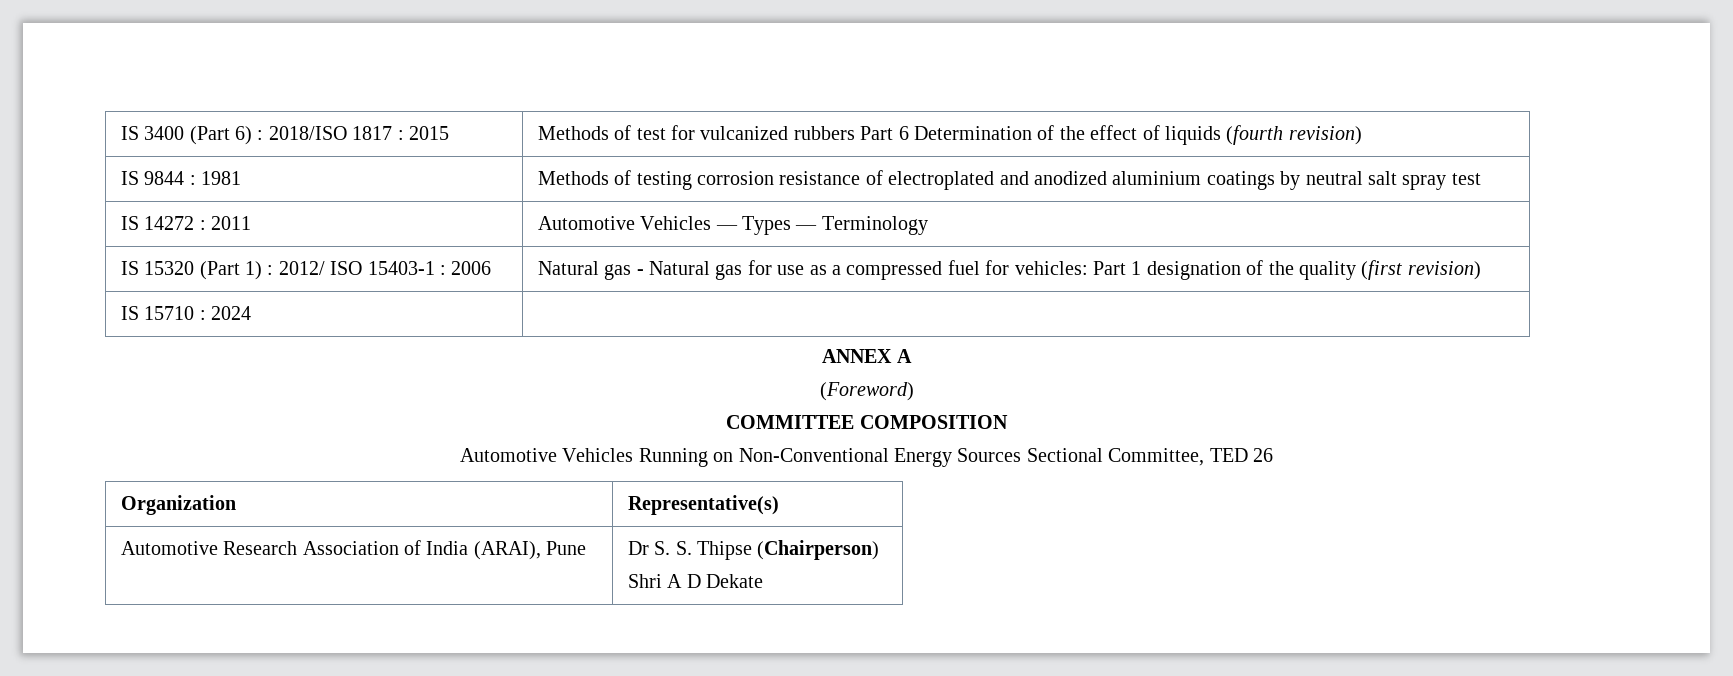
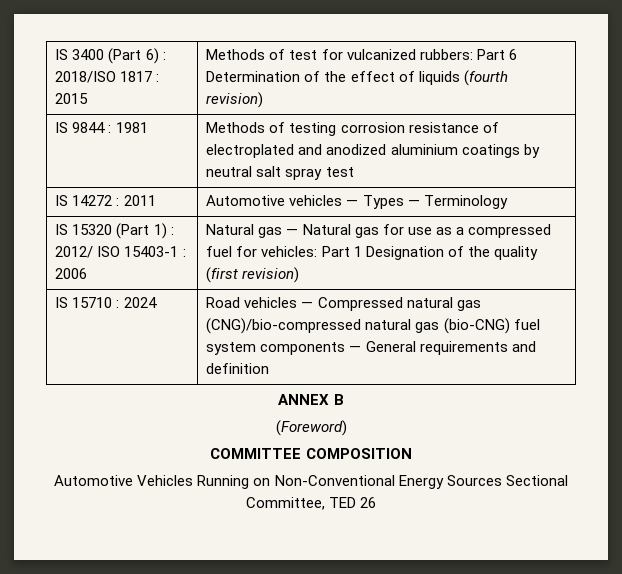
- IS 3400 (Part 6) : 2018/ISO 1817 : 2015 | Methods of test for vulcanized rubbers Part 6 Determination of the effect of liquids (fourth revision)
+ IS 3400 (Part 6) : 2018/ISO 1817 : 2015 | Methods of test for vulcanized rubbers: Part 6 Determination of the effect of liquids (fourth revision)
- IS 14272 : 2011 | Automotive Vehicles — Types — Terminology
+ IS 14272 : 2011 | Automotive vehicles — Types — Terminology
- IS 15320 (Part 1) : 2012/ ISO 15403-1 : 2006 | Natural gas - Natural gas for use as a compressed fuel for vehicles: Part 1 designation of the quality (first revision)
+ IS 15320 (Part 1) : 2012/ ISO 15403-1 : 2006 | Natural gas — Natural gas for use as a compressed fuel for vehicles: Part 1 Designation of the quality (first revision)
- IS 15710 : 2024 |
+ IS 15710 : 2024 | Road vehicles — Compressed natural gas (CNG)/bio-compressed natural gas (bio-CNG) fuel system components — General requirements and definition
- ANNEX A
+ ANNEX B
- Organization | Representative(s)
- Automotive Research Association of India (ARAI), Pune | Dr S. S. Thipse (Chairperson)
- Shri A D Dekate

